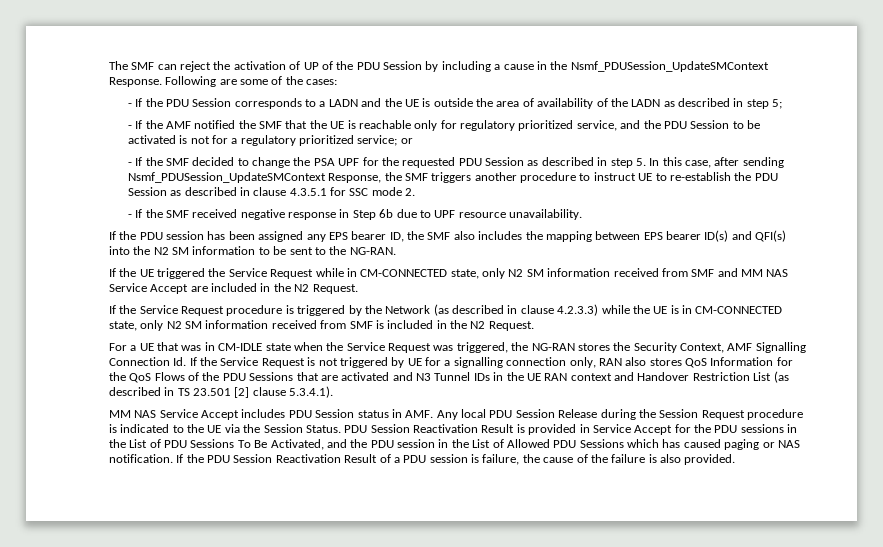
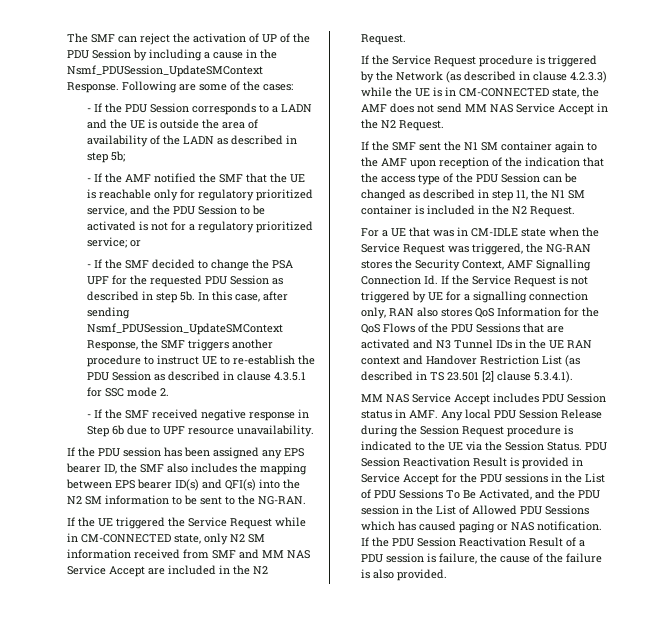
- - If the PDU Session corresponds to a LADN and the UE is outside the area of availability of the LADN as described in step 5;
+ - If the PDU Session corresponds to a LADN and the UE is outside the area of availability of the LADN as described in step 5b;
- - If the SMF decided to change the PSA UPF for the requested PDU Session as described in step 5. In this case, after sending Nsmf_PDUSession_UpdateSMContext Response, the SMF triggers another procedure to instruct UE to re-establish the PDU Session as described in clause 4.3.5.1 for SSC mode 2.
+ - If the SMF decided to change the PSA UPF for the requested PDU Session as described in step 5b. In this case, after sending Nsmf_PDUSession_UpdateSMContext Response, the SMF triggers another procedure to instruct UE to re-establish the PDU Session as described in clause 4.3.5.1 for SSC mode 2.
- If the Service Request procedure is triggered by the Network (as described in clause 4.2.3.3) while the UE is in CM-CONNECTED state, only N2 SM information received from SMF is included in the N2 Request.
+ If the Service Request procedure is triggered by the Network (as described in clause 4.2.3.3) while the UE is in CM-CONNECTED state, the AMF does not send MM NAS Service Accept in the N2 Request.
+ If the SMF sent the N1 SM container again to the AMF upon reception of the indication that the access type of the PDU Session can be changed as described in step 11, the N1 SM container is included in the N2 Request.

